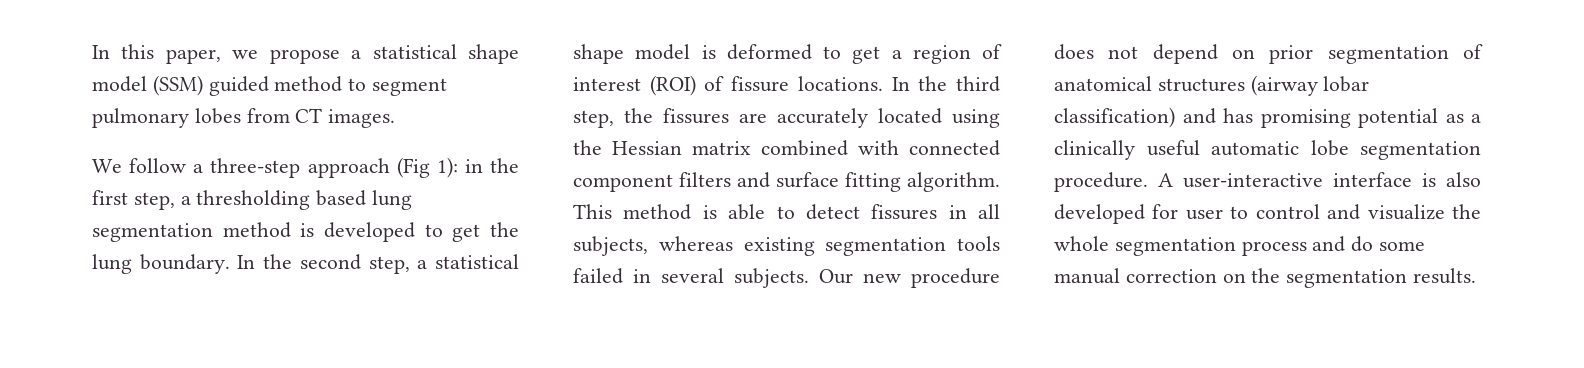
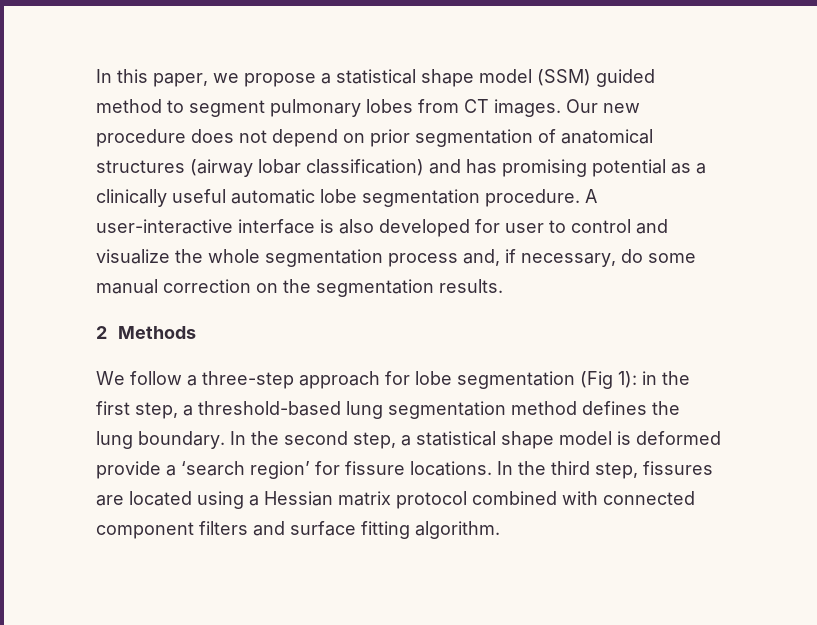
- In this paper, we propose a statistical shape model (SSM) guided method to segment pulmonary lobes from CT images.
- We follow a three-step approach (Fig 1): in the first step, a thresholding based lung segmentation method is developed to get the lung boundary. In the second step, a statistical shape model is deformed to get a region of interest (ROI) of fissure locations. In the third step, the fissures are accurately located using the Hessian matrix combined with connected component filters and surface fitting algorithm. This method is able to detect fissures in all subjects, whereas existing segmentation tools failed in several subjects. Our new procedure does not depend on prior segmentation of anatomical structures (airway lobar classification) and has promising potential as a clinically useful automatic lobe segmentation procedure.
+ In this paper, we propose a statistical shape model (SSM) guided method to segment pulmonary lobes from CT images. Our new procedure does not depend on prior segmentation of anatomical structures (airway lobar classification) and has promising potential as a clinically useful automatic lobe segmentation procedure.
- A user-interactive interface is also developed for user to control and visualize the whole segmentation process and do some manual correction on the segmentation results.
+ A user-interactive interface is also developed for user to control and visualize the whole segmentation process and, if necessary, do some manual correction on the segmentation results.
+ 2 Methods
+ We follow a three-step approach for lobe segmentation (Fig 1): in the first step, a threshold-based lung segmentation method defines the lung boundary. In the second step, a statistical shape model is deformed provide a ‘search region’ for fissure locations. In the third step, fissures are located using a Hessian matrix protocol combined with connected component filters and surface fitting algorithm.

